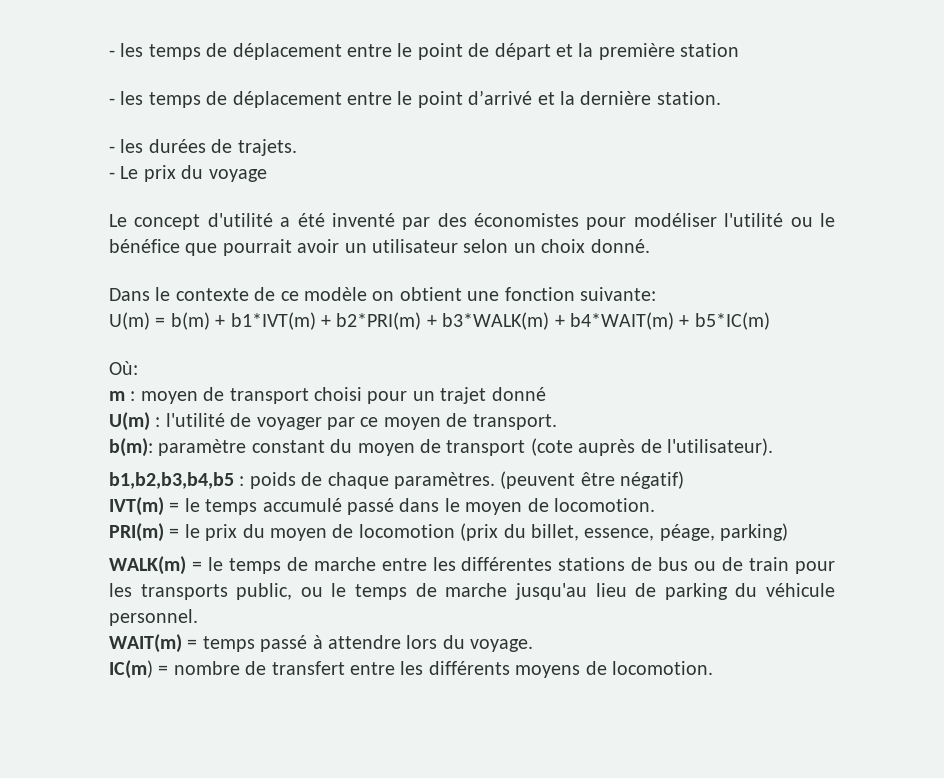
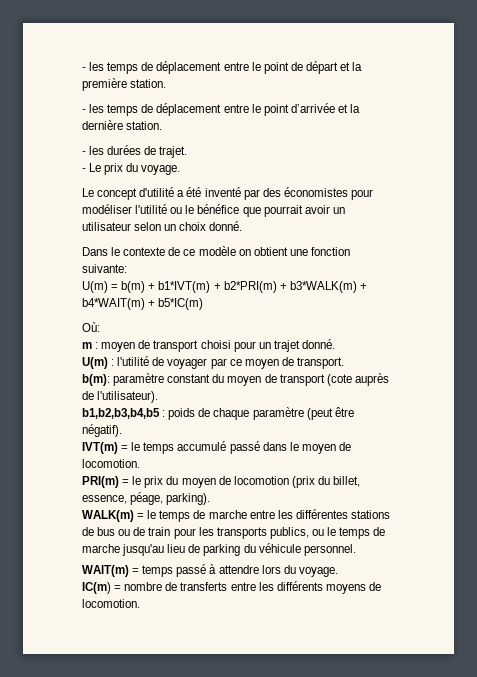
- - les temps de déplacement entre le point de départ et la première station
- - les temps de déplacement entre le point d’arrivé et la dernière station.
+ - les temps de déplacement entre le point de départ et la première station.
+ - les temps de déplacement entre le point d’arrivée et la dernière station.
- - les durées de trajets.
+ - les durées de trajet.
- - Le prix du voyage
+ - Le prix du voyage.
- m : moyen de transport choisi pour un trajet donné
+ m : moyen de transport choisi pour un trajet donné.
- b1,b2,b3,b4,b5 : poids de chaque paramètres. (peuvent être négatif)
+ b1,b2,b3,b4,b5 : poids de chaque paramètre (peut être négatif).
- PRI(m) = le prix du moyen de locomotion (prix du billet, essence, péage, parking)
+ PRI(m) = le prix du moyen de locomotion (prix du billet, essence, péage, parking).
- WALK(m) = le temps de marche entre les différentes stations de bus ou de train pour les transports public, ou le temps de marche jusqu'au lieu de parking du véhicule personnel.
+ WALK(m) = le temps de marche entre les différentes stations de bus ou de train pour les transports publics, ou le temps de marche jusqu'au lieu de parking du véhicule personnel.
- IC(m) = nombre de transfert entre les différents moyens de locomotion.
+ IC(m) = nombre de transferts entre les différents moyens de locomotion.

